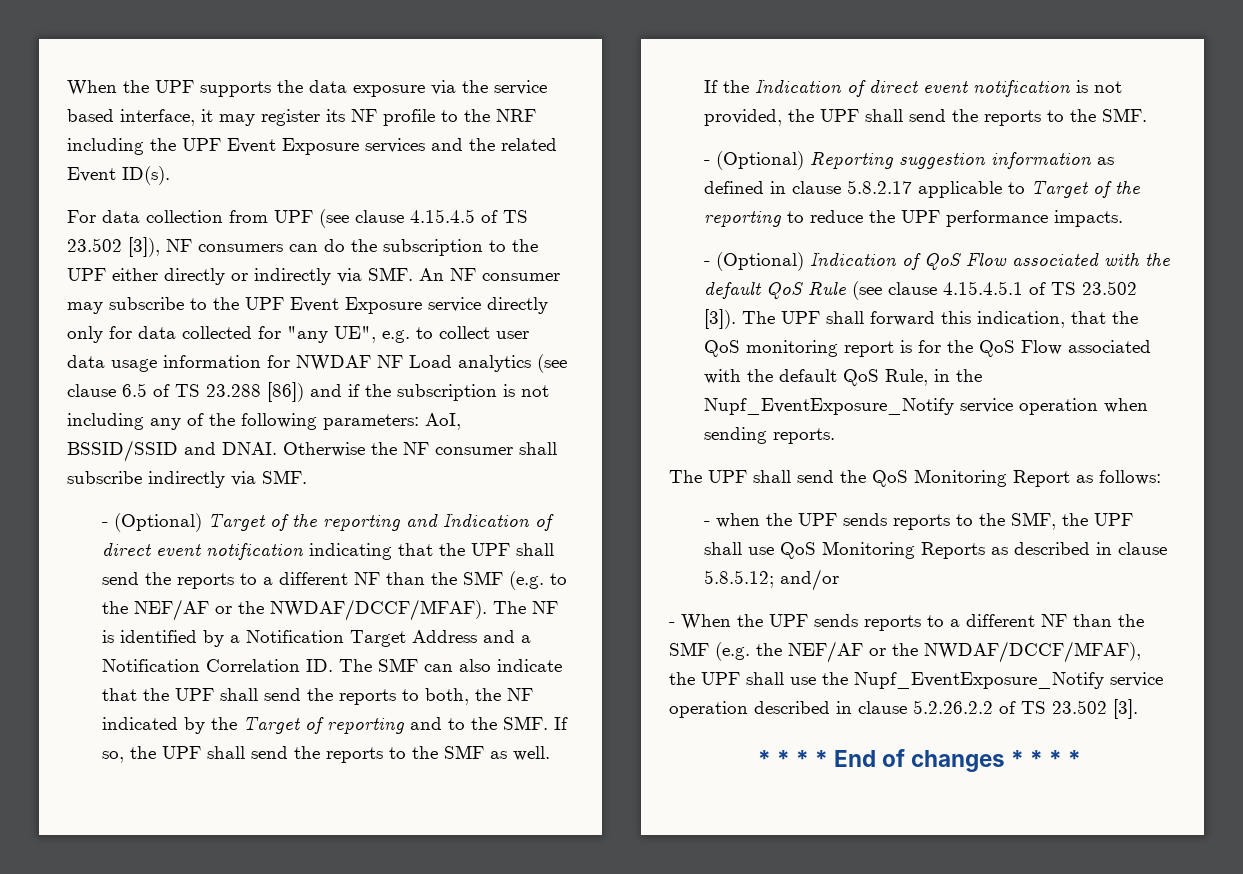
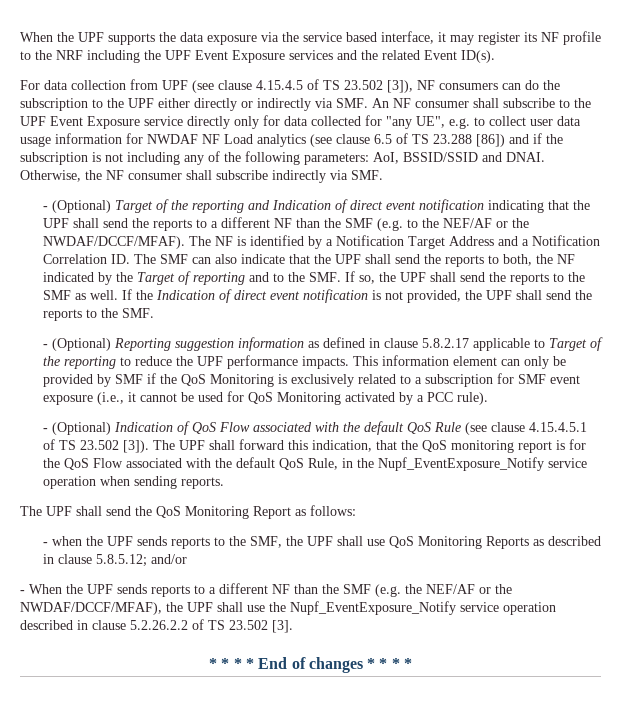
- For data collection from UPF (see clause 4.15.4.5 of TS 23.502 [3]), NF consumers can do the subscription to the UPF either directly or indirectly via SMF. An NF consumer may subscribe to the UPF Event Exposure service directly only for data collected for "any UE", e.g. to collect user data usage information for NWDAF NF Load analytics (see clause 6.5 of TS 23.288 [86]) and if the subscription is not including any of the following parameters:
+ For data collection from UPF (see clause 4.15.4.5 of TS 23.502 [3]), NF consumers can do the subscription to the UPF either directly or indirectly via SMF. An NF consumer shall subscribe to the UPF Event Exposure service directly only for data collected for "any UE", e.g. to collect user data usage information for NWDAF NF Load analytics (see clause 6.5 of TS 23.288 [86]) and if the subscription is not including any of the following parameters:
- Otherwise the NF consumer shall subscribe indirectly via SMF.
+ Otherwise, the NF consumer shall subscribe indirectly via SMF.
+ This information element can only be provided by SMF if the QoS Monitoring is exclusively related to a subscription for SMF event exposure (i.e., it cannot be used for QoS Monitoring activated by a PCC rule).

